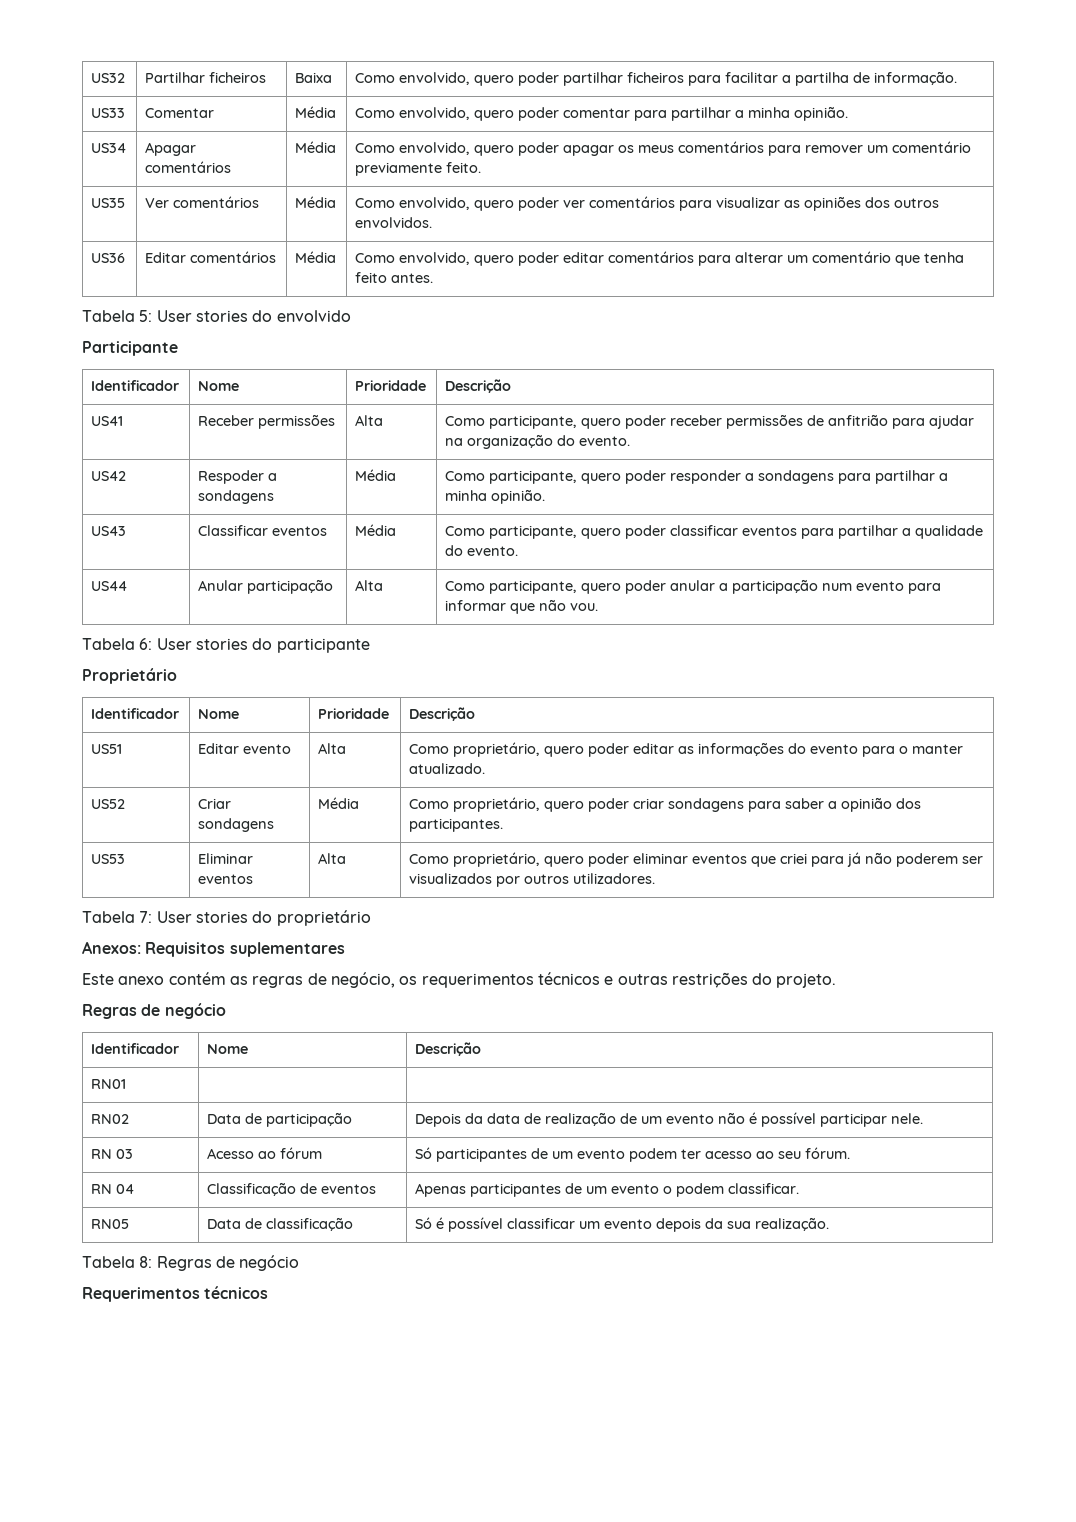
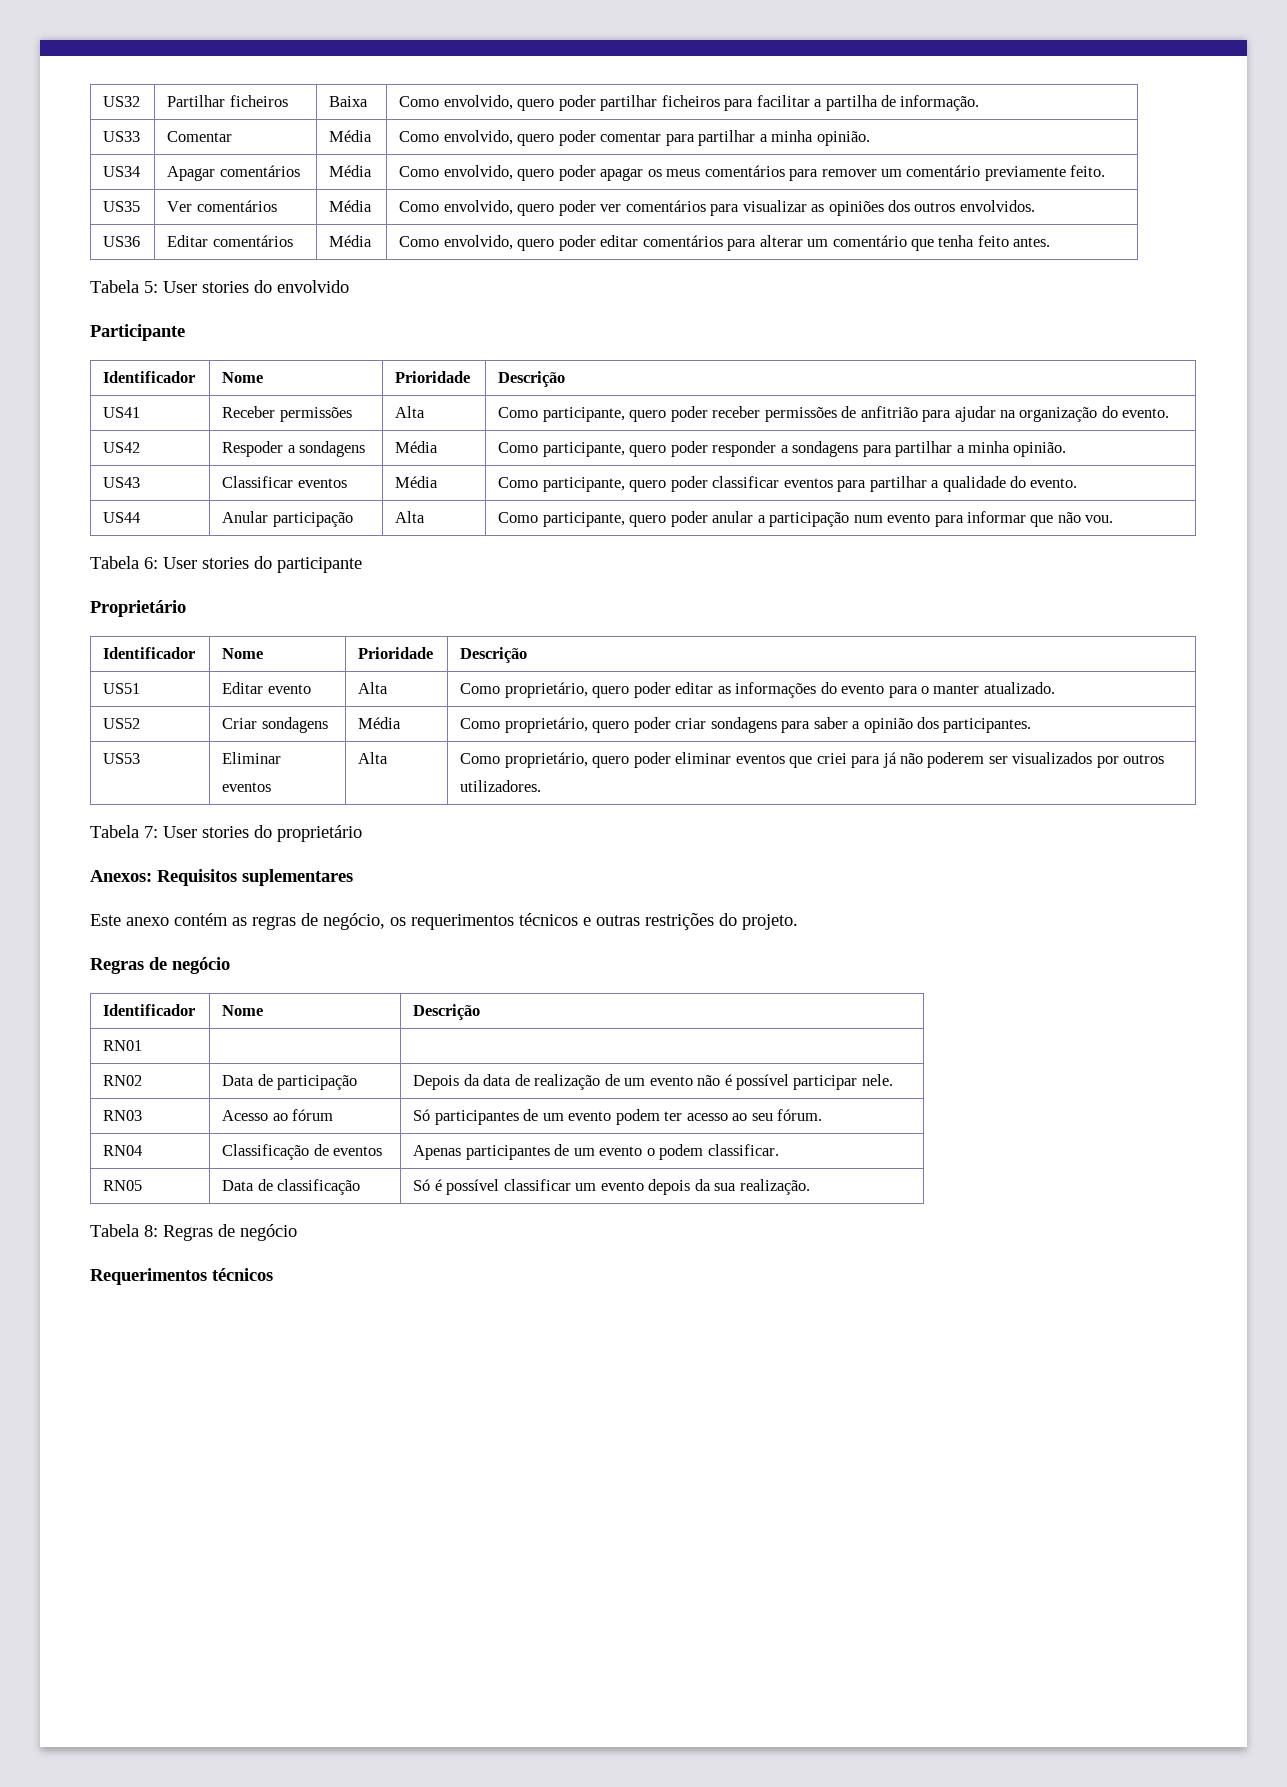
- RN 03 | Acesso ao fórum | Só participantes de um evento podem ter acesso ao seu fórum.
+ RN03 | Acesso ao fórum | Só participantes de um evento podem ter acesso ao seu fórum.
- RN 04 | Classificação de eventos | Apenas participantes de um evento o podem classificar.
+ RN04 | Classificação de eventos | Apenas participantes de um evento o podem classificar.

